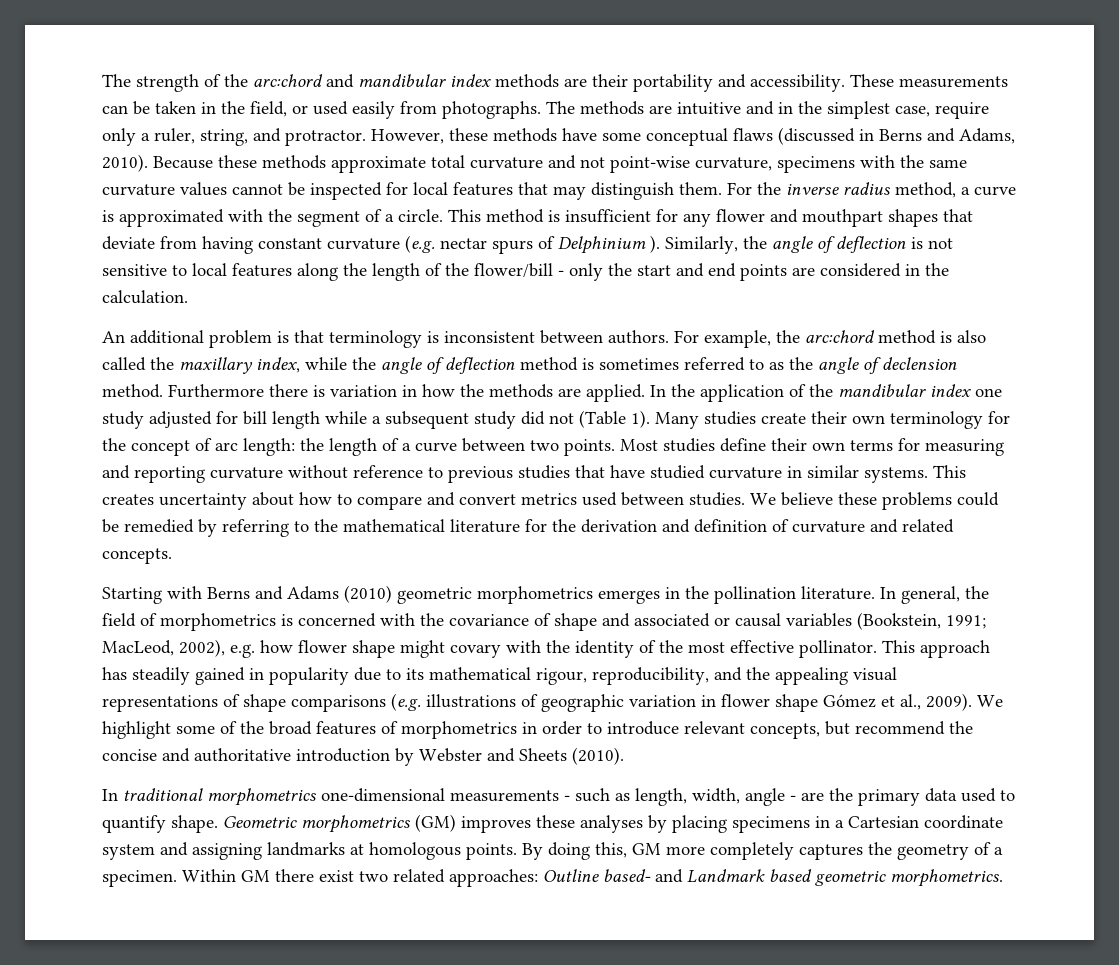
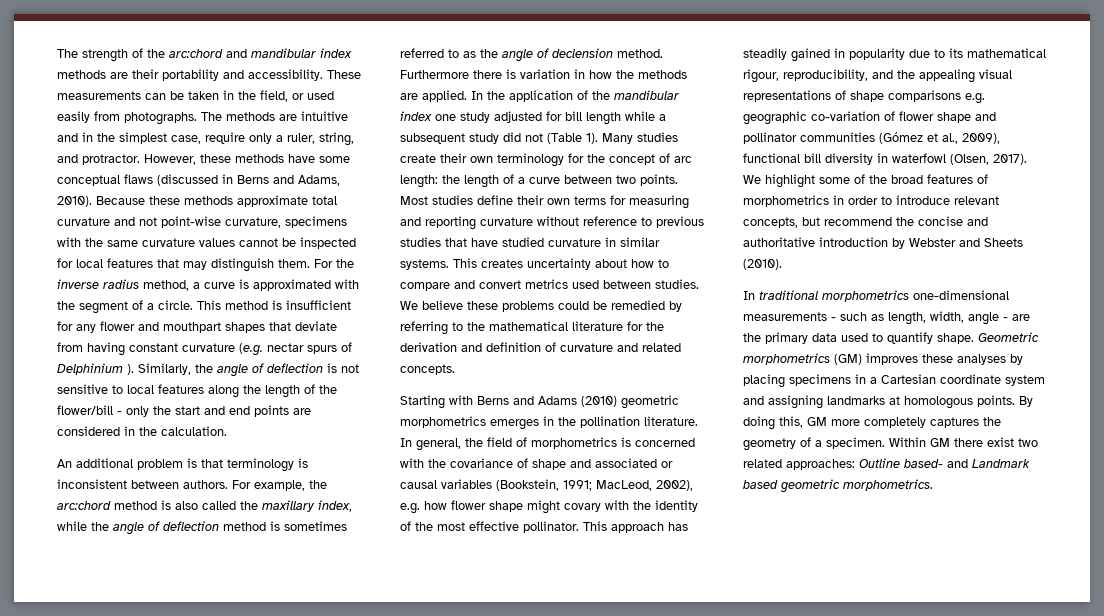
- This approach has steadily gained in popularity due to its mathematical rigour, reproducibility, and the appealing visual representations of shape comparisons (e.g. illustrations of geographic variation in flower shape Gómez et al., 2009).
+ This approach has steadily gained in popularity due to its mathematical rigour, reproducibility, and the appealing visual representations of shape comparisons e.g. geographic co-variation of flower shape and pollinator communities (Gómez et al., 2009), functional bill diversity in waterfowl (Olsen, 2017).

